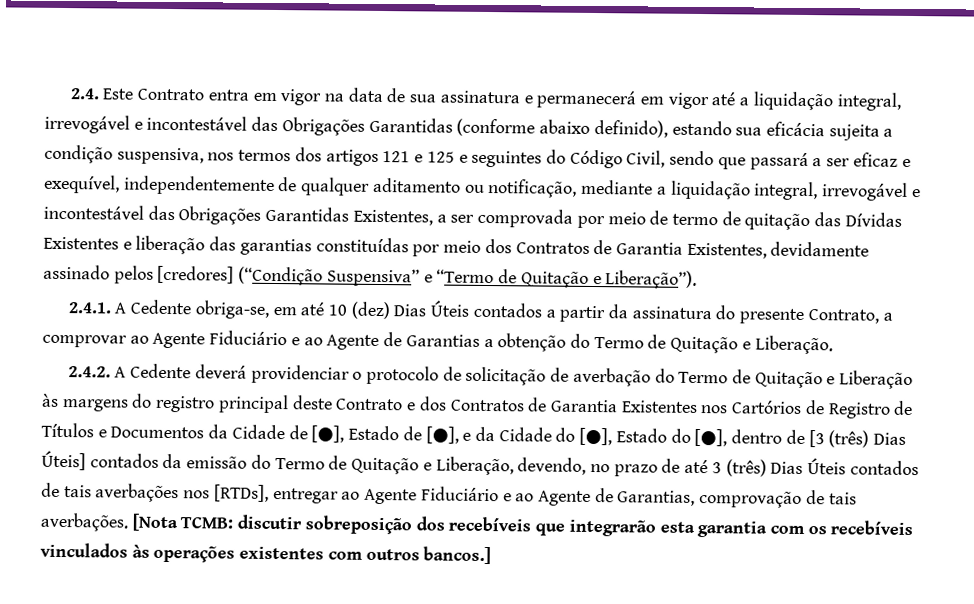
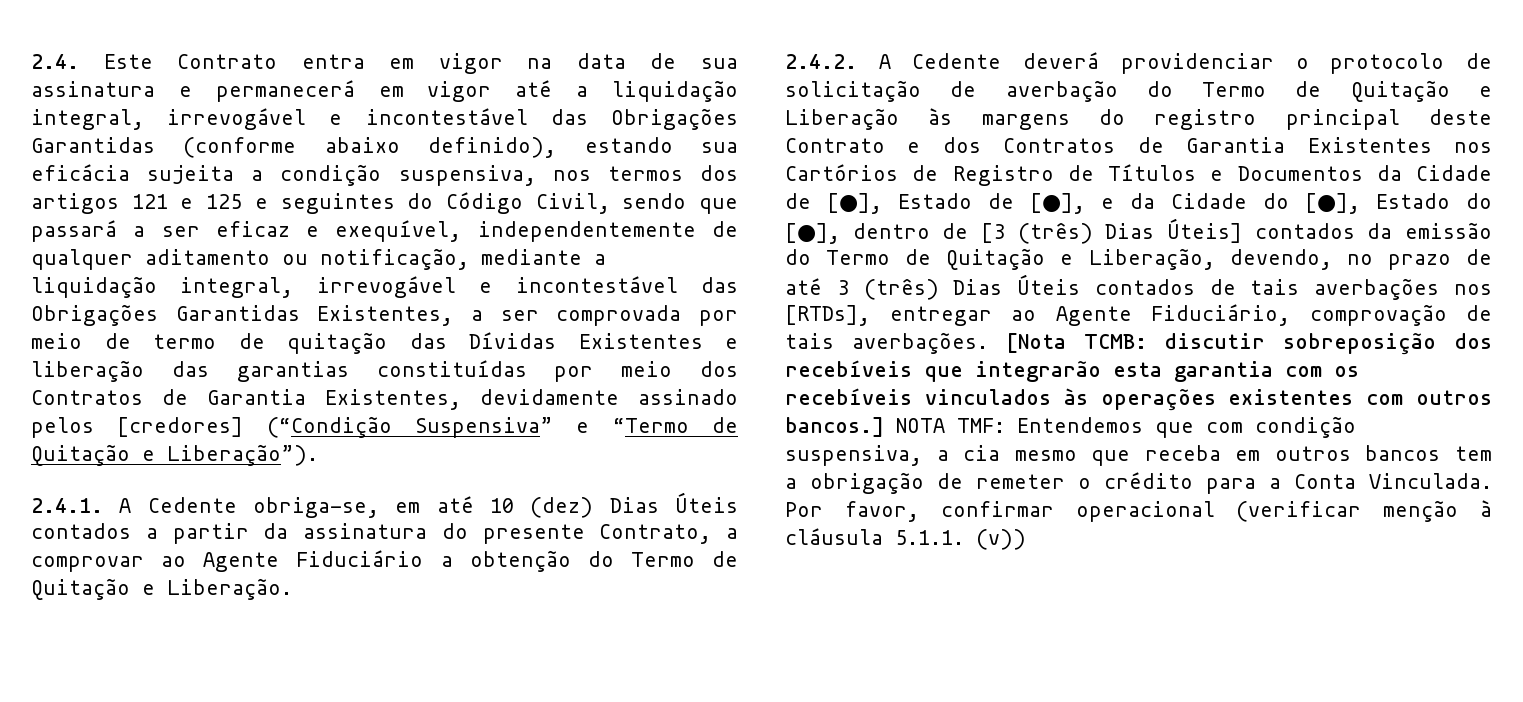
- 2.4.1. A Cedente obriga-se, em até 10 (dez) Dias Úteis contados a partir da assinatura do presente Contrato, a comprovar ao Agente Fiduciário e ao Agente de Garantias a obtenção do Termo de Quitação e Liberação.
+ 2.4.1. A Cedente obriga-se, em até 10 (dez) Dias Úteis contados a partir da assinatura do presente Contrato, a comprovar ao Agente Fiduciário a obtenção do Termo de Quitação e Liberação.
- 2.4.2. A Cedente deverá providenciar o protocolo de solicitação de averbação do Termo de Quitação e Liberação às margens do registro principal deste Contrato e dos Contratos de Garantia Existentes nos Cartórios de Registro de Títulos e Documentos da Cidade de [●], Estado de [●], e da Cidade do [●], Estado do [●], dentro de [3 (três) Dias Úteis] contados da emissão do Termo de Quitação e Liberação, devendo, no prazo de até 3 (três) Dias Úteis contados de tais averbações nos [RTDs], entregar ao Agente Fiduciário e ao Agente de Garantias, comprovação de tais averbações.
+ 2.4.2. A Cedente deverá providenciar o protocolo de solicitação de averbação do Termo de Quitação e Liberação às margens do registro principal deste Contrato e dos Contratos de Garantia Existentes nos Cartórios de Registro de Títulos e Documentos da Cidade de [●], Estado de [●], e da Cidade do [●], Estado do [●], dentro de [3 (três) Dias Úteis] contados da emissão do Termo de Quitação e Liberação, devendo, no prazo de até 3 (três) Dias Úteis contados de tais averbações nos [RTDs], entregar ao Agente Fiduciário, comprovação de tais averbações.
+ NOTA TMF: Entendemos que com condição suspensiva, a cia mesmo que receba em outros bancos tem a obrigação de remeter o crédito para a Conta Vinculada. Por favor, confirmar operacional (verificar menção à cláusula 5.1.1. (v))

